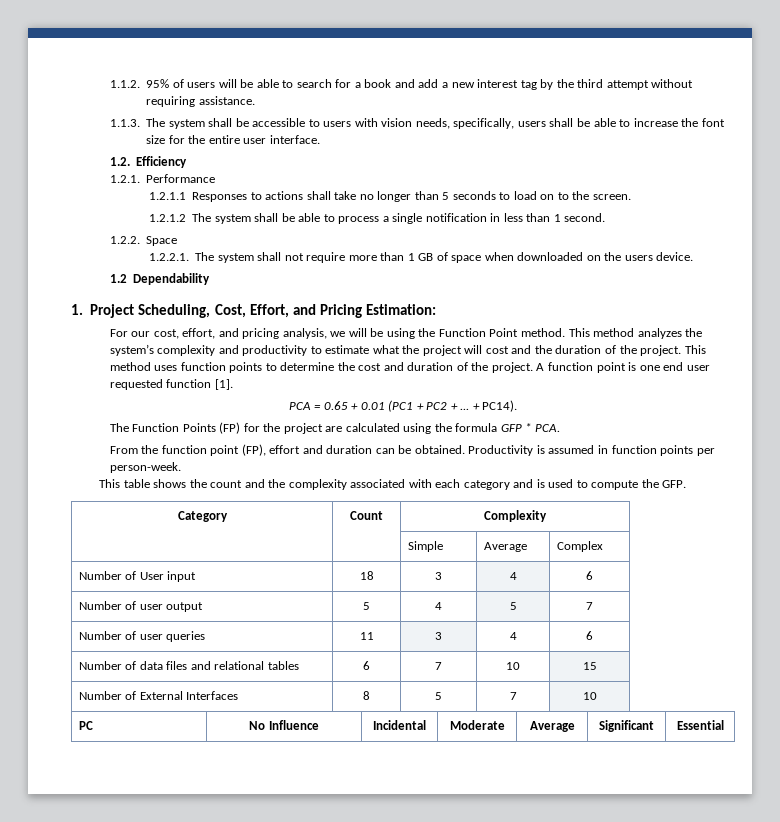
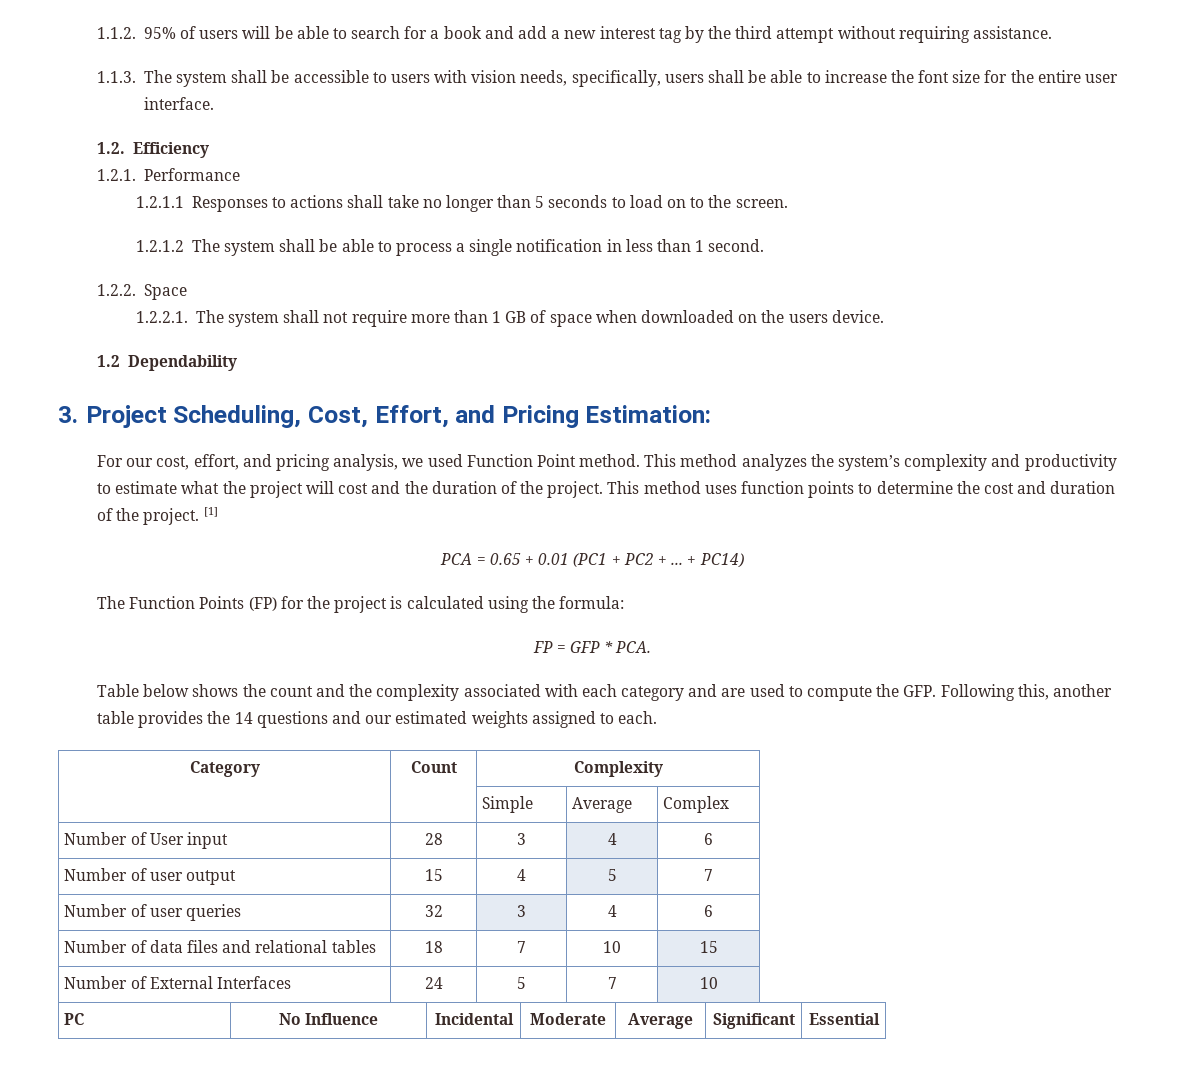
- 1. Project Scheduling, Cost, Effort, and Pricing Estimation:
+ 3. Project Scheduling, Cost, Effort, and Pricing Estimation:
- For our cost, effort, and pricing analysis, we will be using the Function Point method.
+ For our cost, effort, and pricing analysis, we used Function Point method.
- A function point is one end user requested function [1].
+ [1]
- + PC14).
+ + PC14)
- The Function Points (FP) for the project are calculated using the formula GFP * PCA.
+ The Function Points (FP) for the project is calculated using the formula:
+ FP = GFP * PCA.
- From the function point (FP), effort and duration can be obtained. Productivity is assumed in function points per person-week.
- This table shows the count and the complexity associated with each category and is used to compute the GFP.
+ Table below shows the count and the complexity associated with each category and are used to compute the GFP. Following this, another table provides the 14 questions and our estimated weights assigned to each.
- Number of User input | 18 | 3 | 4 | 6
+ Number of User input | 28 | 3 | 4 | 6
- Number of user output | 5 | 4 | 5 | 7
+ Number of user output | 15 | 4 | 5 | 7
- Number of user queries | 11 | 3 | 4 | 6
+ Number of user queries | 32 | 3 | 4 | 6
- Number of data files and relational tables | 6 | 7 | 10 | 15
+ Number of data files and relational tables | 18 | 7 | 10 | 15
- Number of External Interfaces | 8 | 5 | 7 | 10
+ Number of External Interfaces | 24 | 5 | 7 | 10

